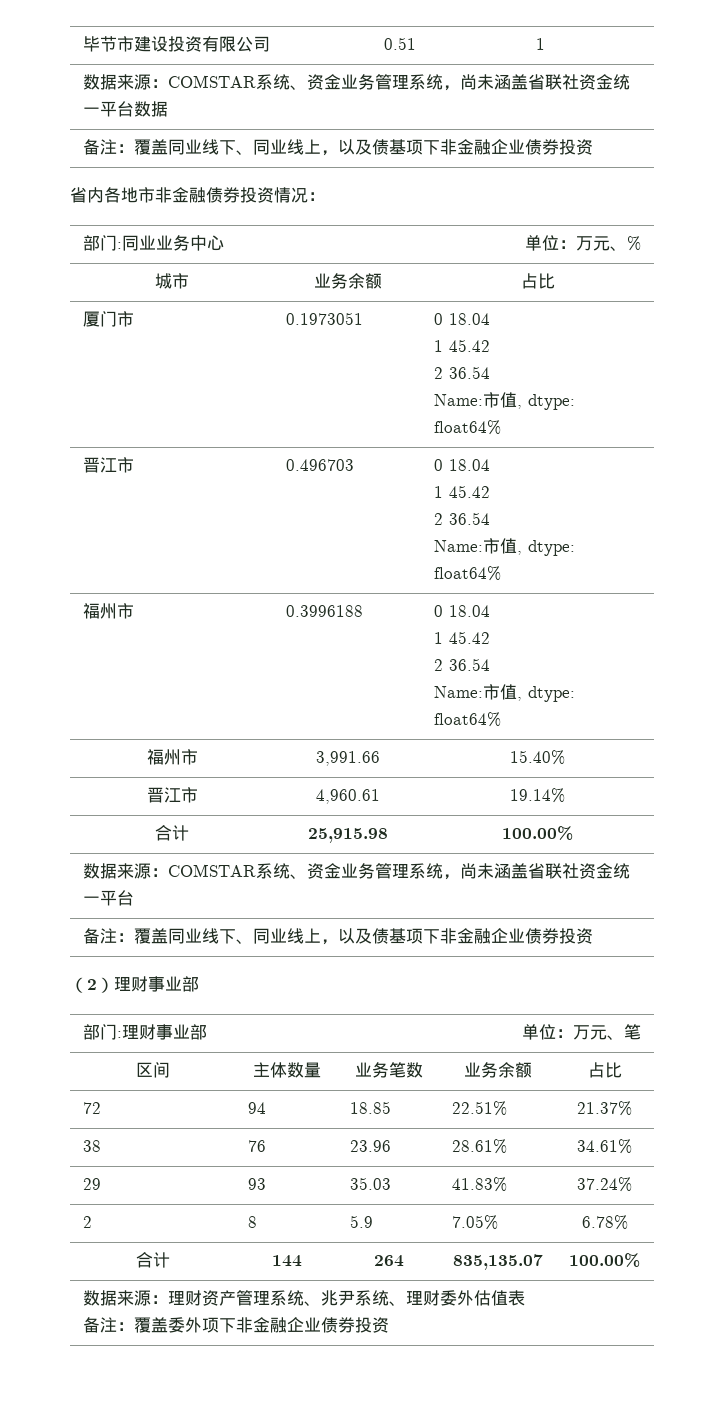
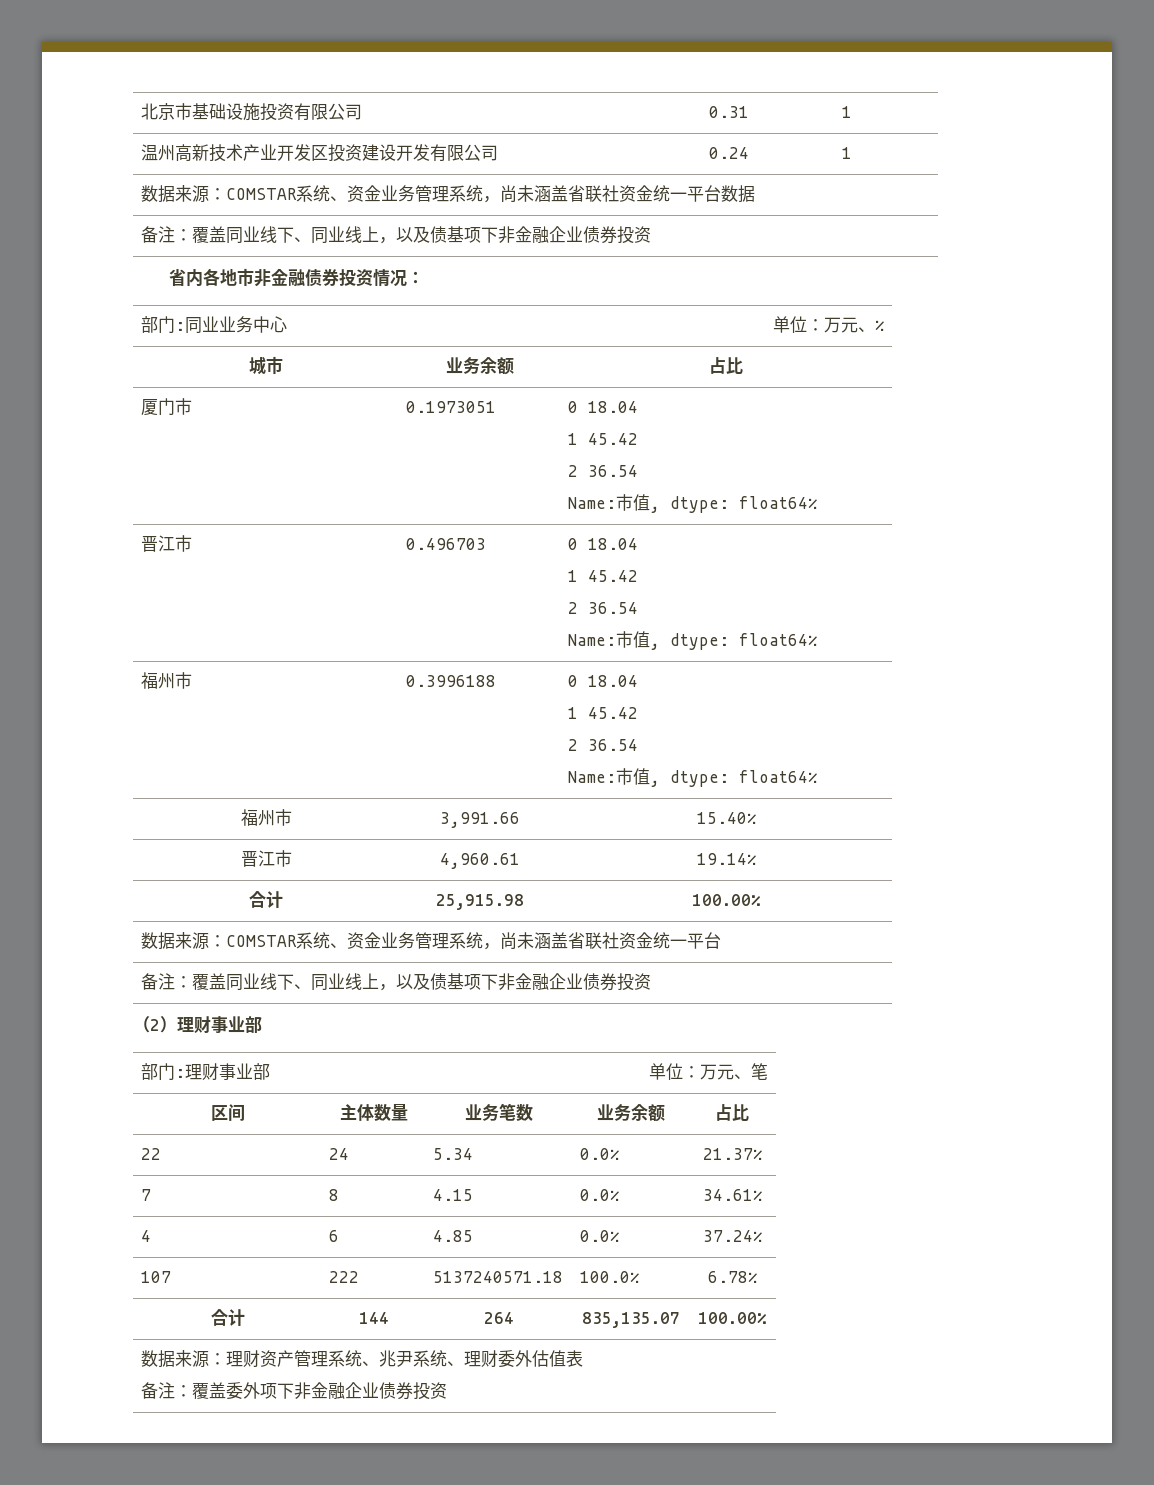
- 毕节市建设投资有限公司 | 0.51 | 1
+ 北京市基础设施投资有限公司 | 0.31 | 1
+ 温州高新技术产业开发区投资建设开发有限公司 | 0.24 | 1
- 72 | 94 | 18.85 | 22.51% | 21.37%
- 38 | 76 | 23.96 | 28.61% | 34.61%
- 29 | 93 | 35.03 | 41.83% | 37.24%
- 2 | 8 | 5.9 | 7.05% | 6.78%
+ 22 | 24 | 5.34 | 0.0% | 21.37%
+ 7 | 8 | 4.15 | 0.0% | 34.61%
+ 4 | 6 | 4.85 | 0.0% | 37.24%
+ 107 | 222 | 5137240571.18 | 100.0% | 6.78%

